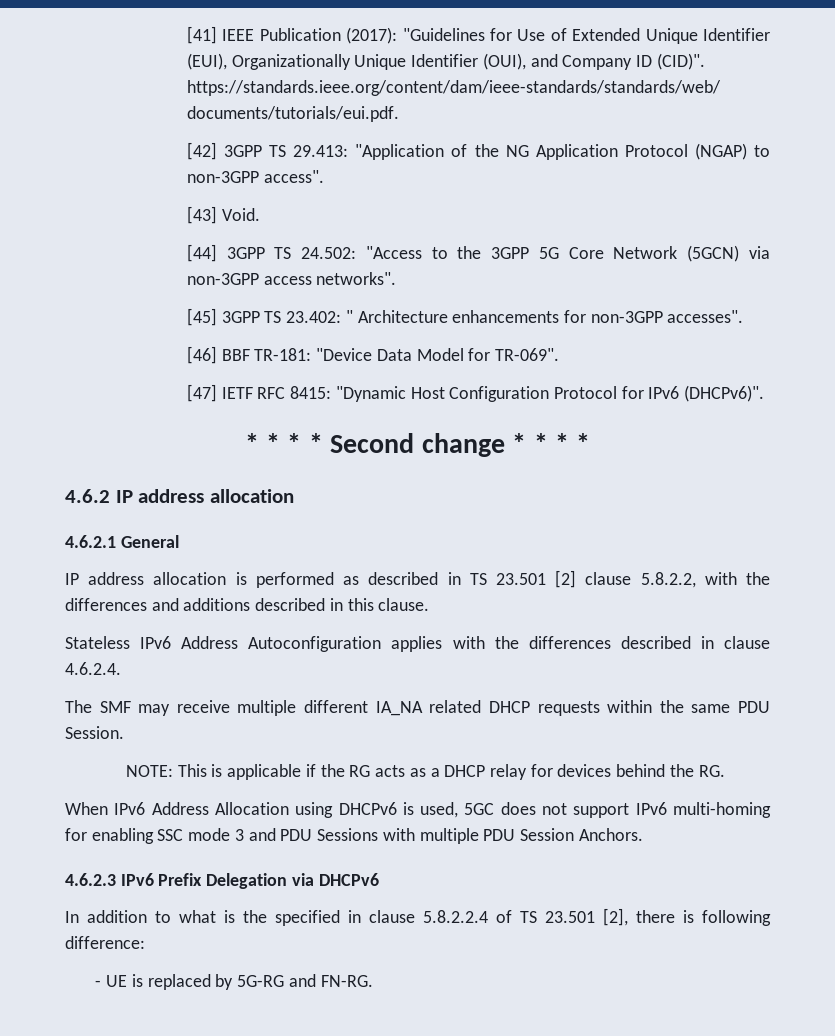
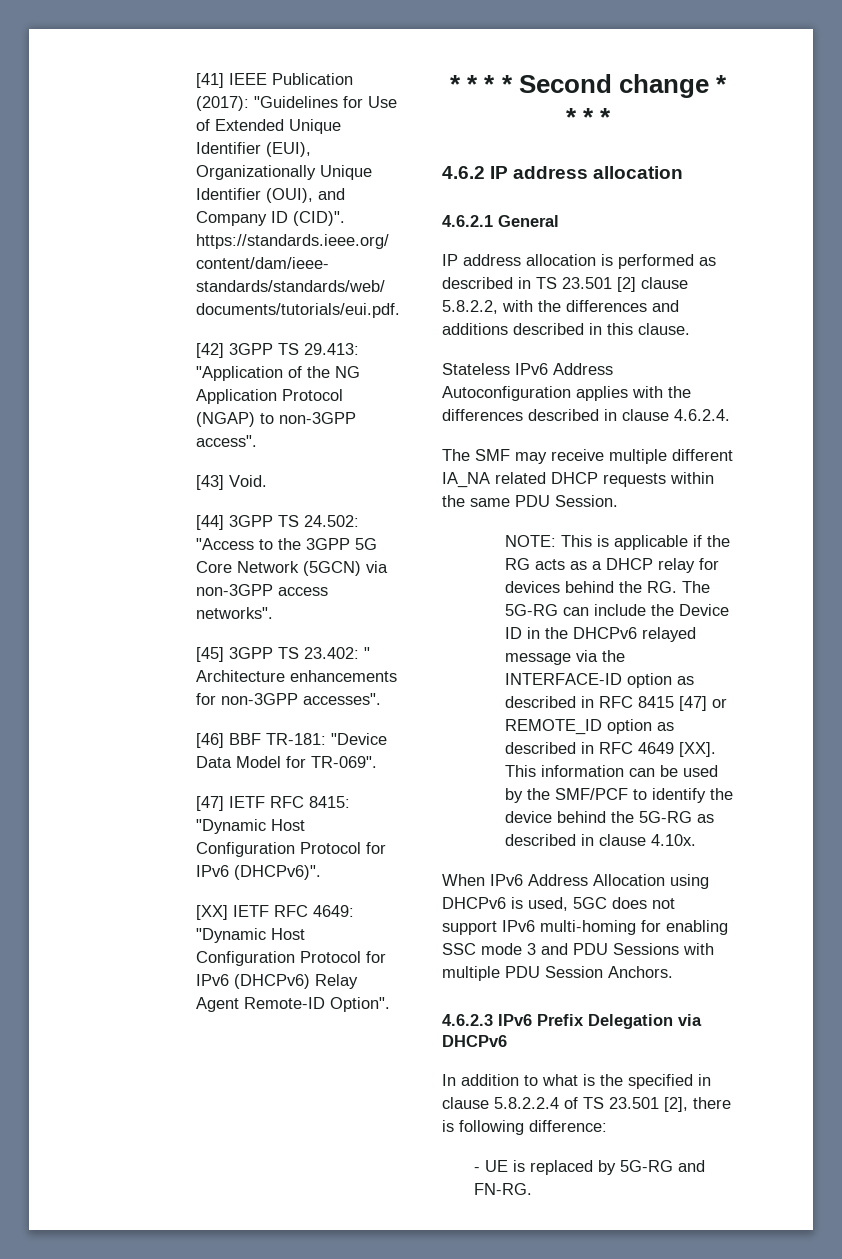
+ [XX] IETF RFC 4649: "Dynamic Host Configuration Protocol for IPv6 (DHCPv6) Relay Agent Remote-ID Option".
- NOTE: This is applicable if the RG acts as a DHCP relay for devices behind the RG.
+ NOTE: This is applicable if the RG acts as a DHCP relay for devices behind the RG. The 5G-RG can include the Device ID in the DHCPv6 relayed message via the INTERFACE-ID option as described in RFC 8415 [47] or REMOTE_ID option as described in RFC 4649 [XX]. This information can be used by the SMF/PCF to identify the device behind the 5G-RG as described in clause 4.10x.

